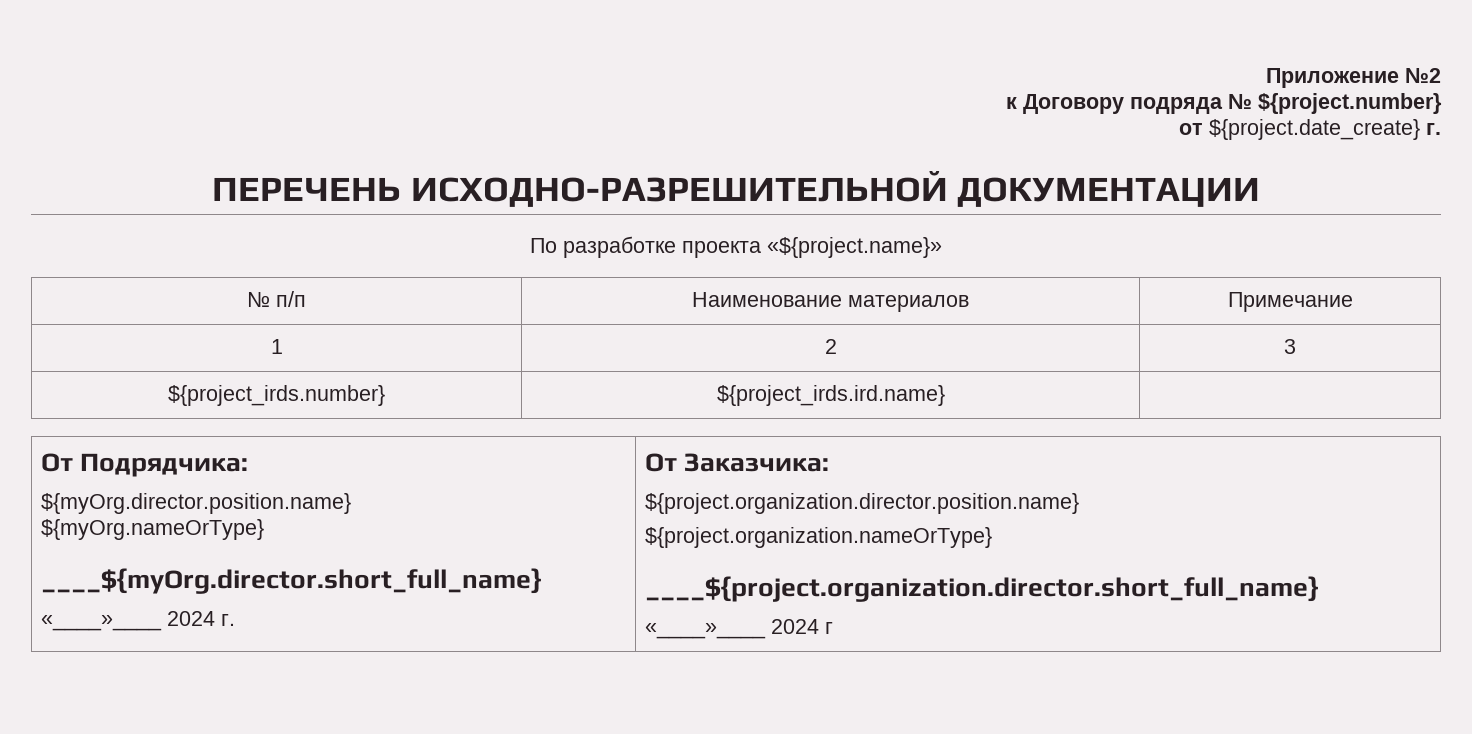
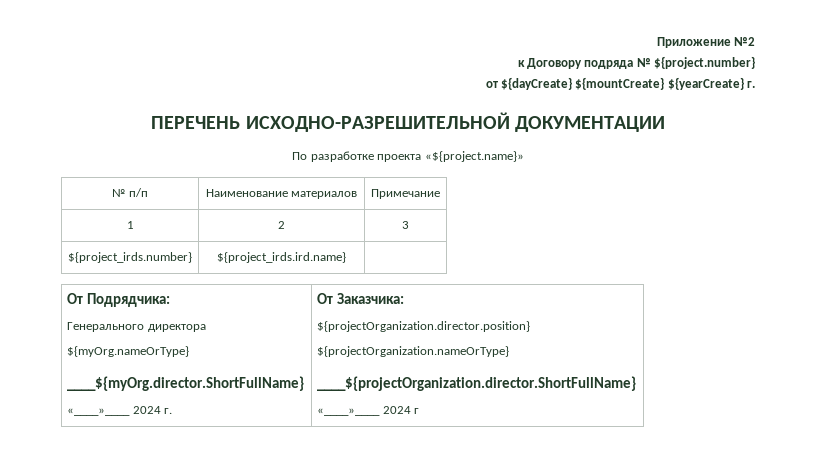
- от ${project.date_create} г.
+ от ${dayCreate} ${mountCreate} ${yearCreate} г.
  От Подрядчика:
- ${myOrg.director.position.name}
+ Генерального директора
  ${myOrg.nameOrType}
- ____${myOrg.director.short_full_name}
+ ____${myOrg.director.ShortFullName}
  «____»____ 2024 г. | От Заказчика:
- ${project.organization.director.position.name}
- ${project.organization.nameOrType}
- ____${project.organization.director.short_full_name}
+ ${projectOrganization.director.position}
+ ${projectOrganization.nameOrType}
+ ____${projectOrganization.director.ShortFullName}

